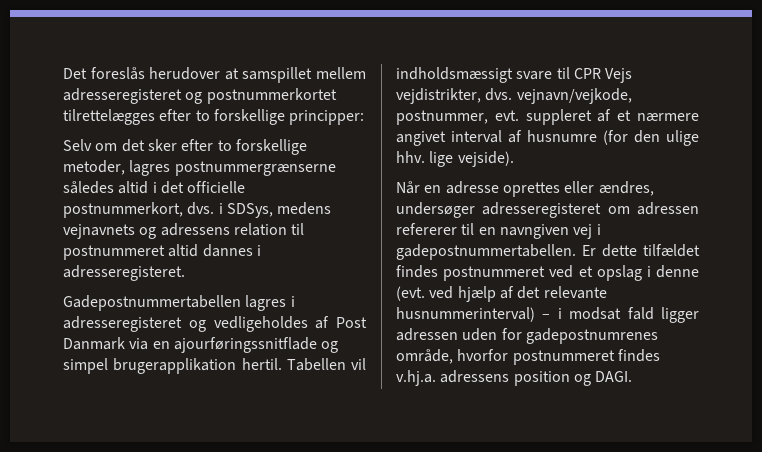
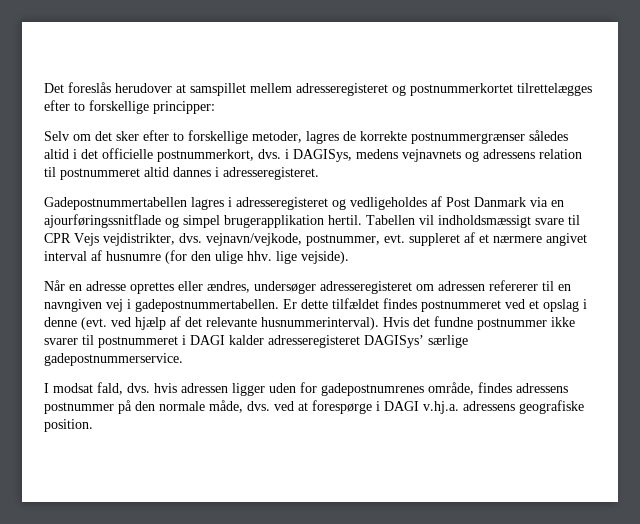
- Selv om det sker efter to forskellige metoder, lagres postnummergrænserne således altid i det officielle postnummerkort, dvs. i SDSys, medens vejnavnets og adressens relation til postnummeret altid dannes i adresseregisteret.
+ Selv om det sker efter to forskellige metoder, lagres de korrekte postnummergrænser således altid i det officielle postnummerkort, dvs. i DAGISys, medens vejnavnets og adressens relation til postnummeret altid dannes i adresseregisteret.
- Er dette tilfældet findes postnummeret ved et opslag i denne (evt. ved hjælp af det relevante husnummerinterval) – i modsat fald ligger adressen uden for gadepostnumrenes område, hvorfor postnummeret findes v.hj.a. adressens position og DAGI.
+ Er dette tilfældet findes postnummeret ved et opslag i denne (evt. ved hjælp af det relevante husnummerinterval). Hvis det fundne postnummer ikke svarer til postnummeret i DAGI kalder adresseregisteret DAGISys’ særlige gadepostnummerservice.
+ I modsat fald, dvs. hvis adressen ligger uden for gadepostnumrenes område, findes adressens postnummer på den normale måde, dvs. ved at forespørge i DAGI v.hj.a. adressens geografiske position.

